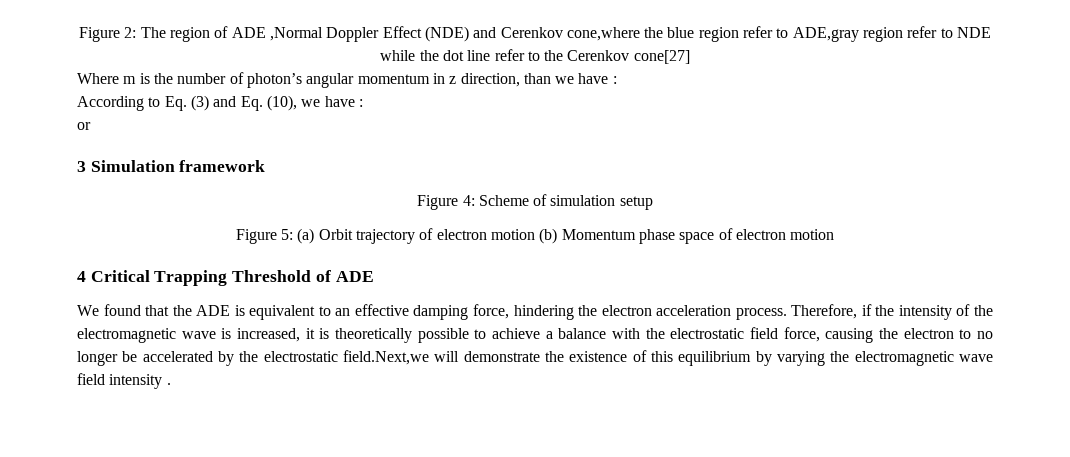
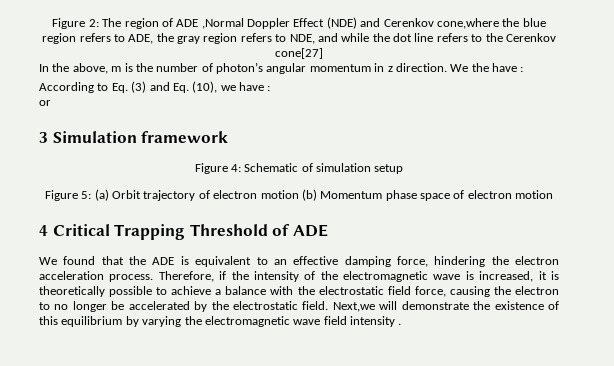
- Figure 2: The region of ADE ,Normal Doppler Effect (NDE) and Cerenkov cone,where the blue region refer to ADE,gray region refer to NDE while the dot line refer to the Cerenkov cone[27]
+ Figure 2: The region of ADE ,Normal Doppler Effect (NDE) and Cerenkov cone,where the blue region refers to ADE, the gray region refers to NDE, and while the dot line refers to the Cerenkov cone[27]
- Where m is the number of photon’s angular momentum in z direction, than we have :
+ In the above, m is the number of photon’s angular momentum in z direction. We the have :
- Figure 4: Scheme of simulation setup
+ Figure 4: Schematic of simulation setup
- Therefore, if the intensity of the electromagnetic wave is increased, it is theoretically possible to achieve a balance with the electrostatic field force, causing the electron to no longer be accelerated by the electrostatic field.Next,we will demonstrate the existence of this equilibrium by varying the electromagnetic wave field intensity .
+ Therefore, if the intensity of the electromagnetic wave is increased, it is theoretically possible to achieve a balance with the electrostatic field force, causing the electron to no longer be accelerated by the electrostatic field. Next,we will demonstrate the existence of this equilibrium by varying the electromagnetic wave field intensity .

